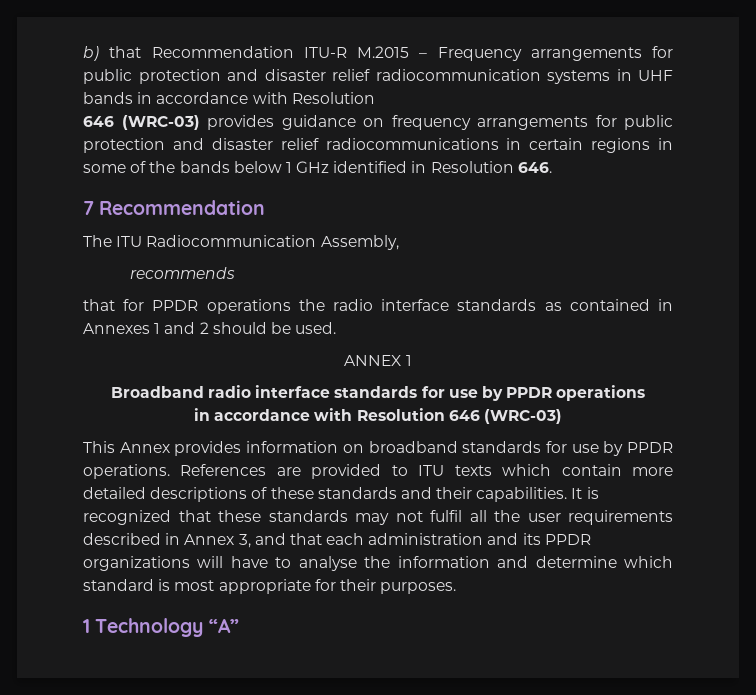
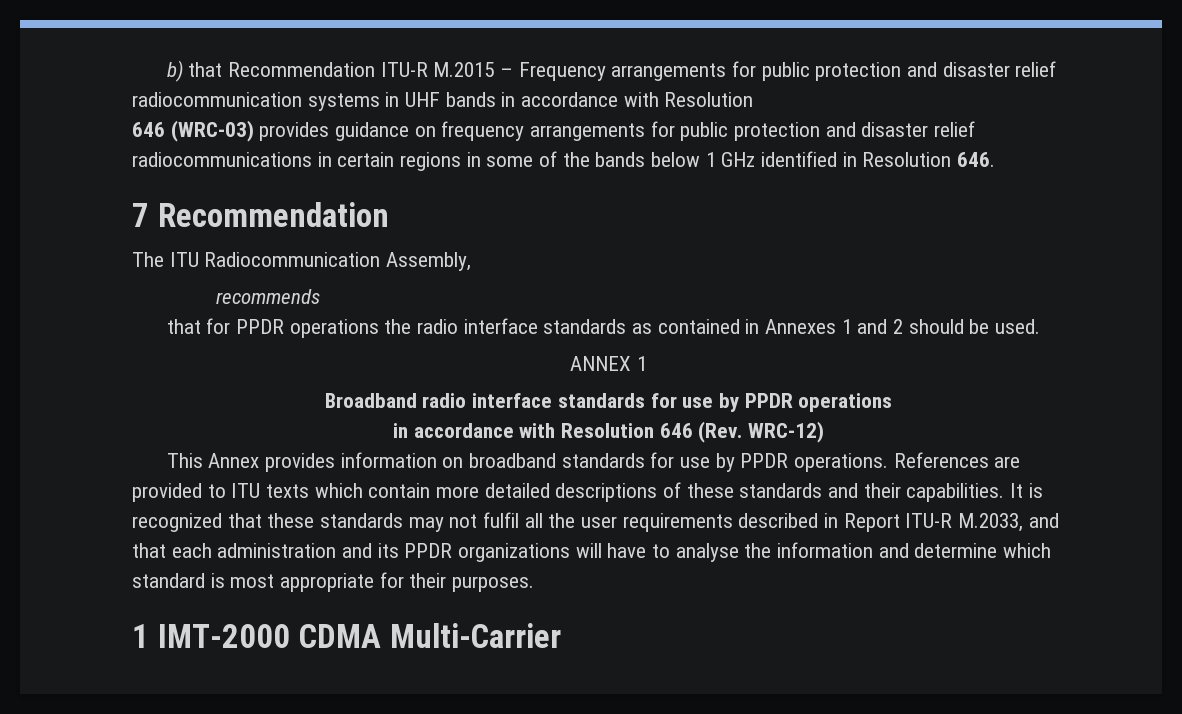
- in accordance with Resolution 646 (WRC-03)
+ in accordance with Resolution 646 (Rev. WRC-12)
- It is recognized that these standards may not fulfil all the user requirements described in Annex 3, and that each administration and its PPDR organizations will have to analyse the information and determine which standard is most appropriate for their purposes.
+ It is recognized that these standards may not fulfil all the user requirements described in Report ITU-R M.2033, and that each administration and its PPDR organizations will have to analyse the information and determine which standard is most appropriate for their purposes.
- 1 Technology “A”
+ 1 IMT-2000 CDMA Multi-Carrier

